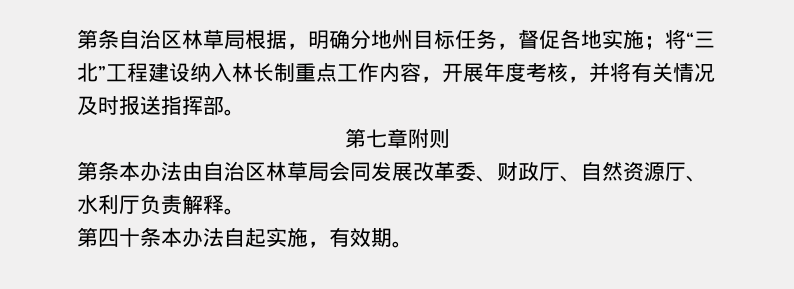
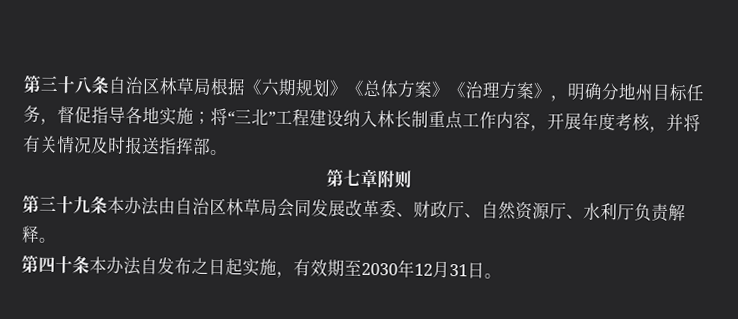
- 第条自治区林草局根据，明确分地州目标任务，督促各地实施；将“三北”工程建设纳入林长制重点工作内容，开展年度考核，并将有关情况及时报送指挥部。
+ 第三十八条自治区林草局根据《六期规划》《总体方案》《治理方案》，明确分地州目标任务，督促指导各地实施；将“三北”工程建设纳入林长制重点工作内容，开展年度考核，并将有关情况及时报送指挥部。
- 第条本办法由自治区林草局会同发展改革委、财政厅、自然资源厅、水利厅负责解释。
+ 第三十九条本办法由自治区林草局会同发展改革委、财政厅、自然资源厅、水利厅负责解释。
- 第四十条本办法自起实施，有效期。
+ 第四十条本办法自发布之日起实施，有效期至2030年12月31日。

